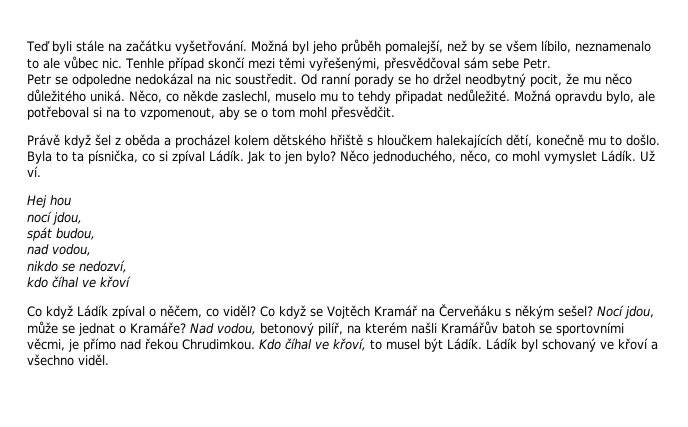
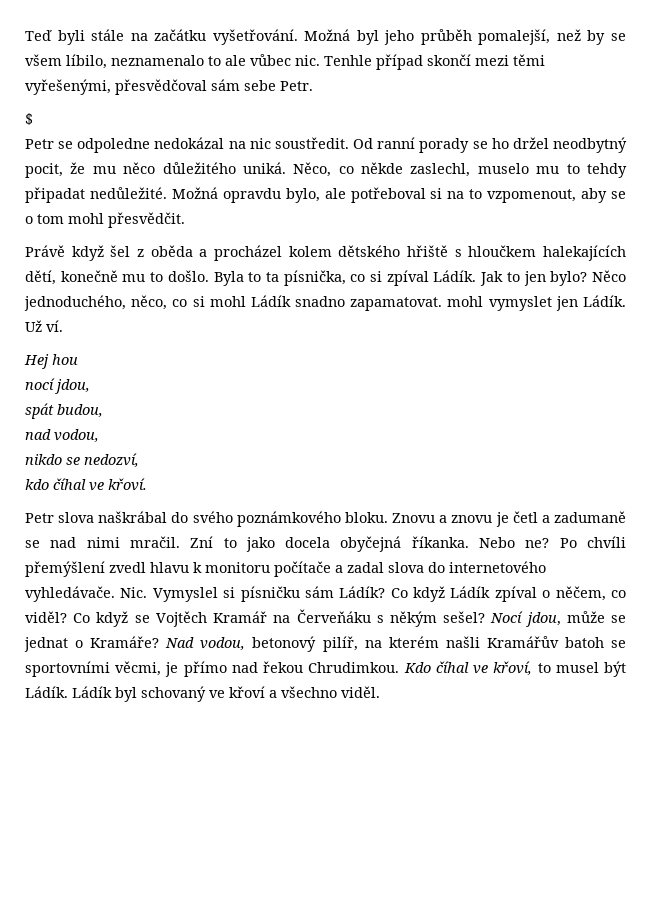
+ $
- Něco jednoduchého, něco, co mohl vymyslet Ládík.
+ Něco jednoduchého, něco, co si mohl Ládík snadno zapamatovat. mohl vymyslet jen Ládík.
- kdo číhal ve křoví
- Co když Ládík zpíval o něčem, co viděl?
+ kdo číhal ve křoví.
+ Petr slova naškrábal do svého poznámkového bloku. Znovu a znovu je četl a zadumaně se nad nimi mračil. Zní to jako docela obyčejná říkanka. Nebo ne? Po chvíli přemýšlení zvedl hlavu k monitoru počítače a zadal slova do internetového vyhledávače. Nic. Vymyslel si písničku sám Ládík? Co když Ládík zpíval o něčem, co viděl?

